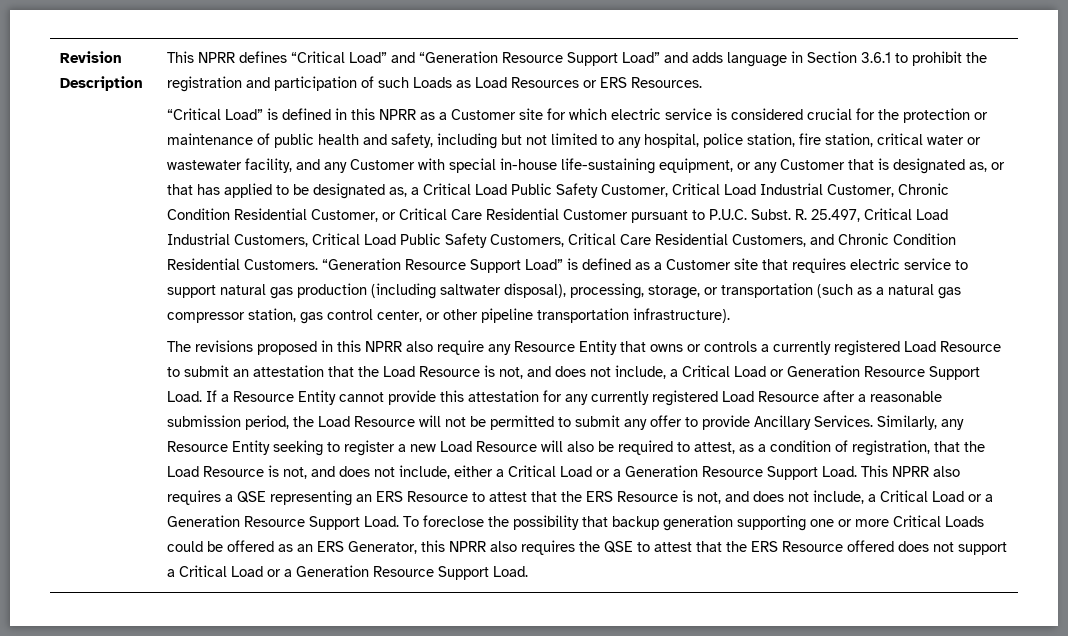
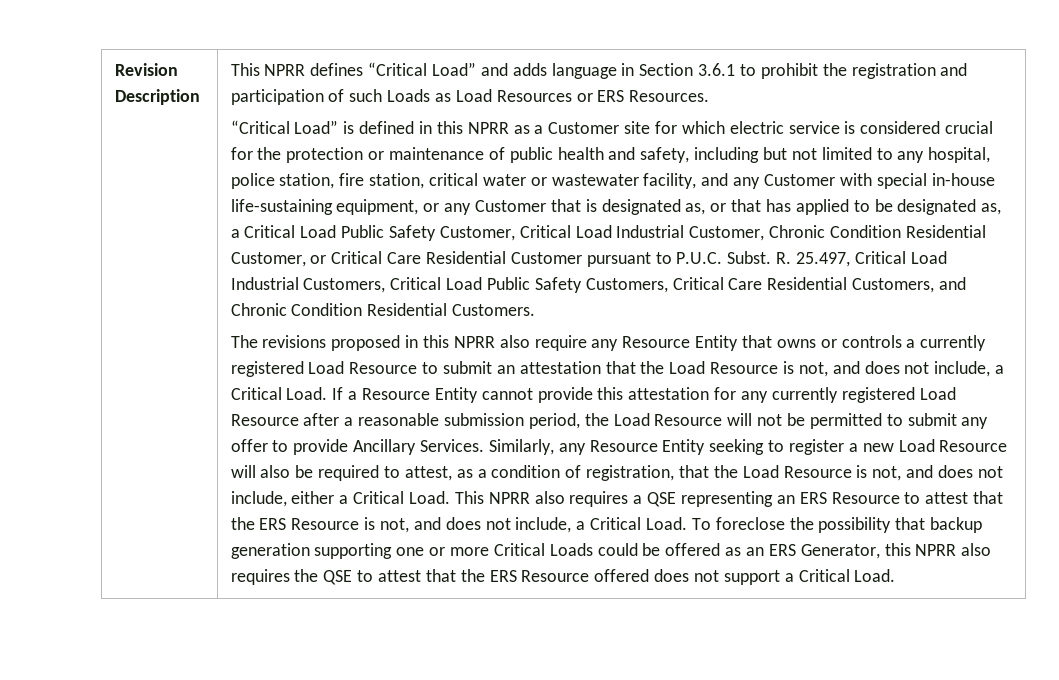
- This NPRR defines “Critical Load” and “Generation Resource Support Load” and adds language in Section 3.6.1 to prohibit the registration and participation of such Loads as Load Resources or ERS Resources.
+ This NPRR defines “Critical Load” and adds language in Section 3.6.1 to prohibit the registration and participation of such Loads as Load Resources or ERS Resources.
- “Generation Resource Support Load” is defined as a Customer site that requires electric service to support natural gas production (including saltwater disposal), processing, storage, or transportation (such as a natural gas compressor station, gas control center, or other pipeline transportation infrastructure).
- The revisions proposed in this NPRR also require any Resource Entity that owns or controls a currently registered Load Resource to submit an attestation that the Load Resource is not, and does not include, a Critical Load or Generation Resource Support Load.
+ The revisions proposed in this NPRR also require any Resource Entity that owns or controls a currently registered Load Resource to submit an attestation that the Load Resource is not, and does not include, a Critical Load.
- Similarly, any Resource Entity seeking to register a new Load Resource will also be required to attest, as a condition of registration, that the Load Resource is not, and does not include, either a Critical Load or a Generation Resource Support Load.
+ Similarly, any Resource Entity seeking to register a new Load Resource will also be required to attest, as a condition of registration, that the Load Resource is not, and does not include, either a Critical Load.
- This NPRR also requires a QSE representing an ERS Resource to attest that the ERS Resource is not, and does not include, a Critical Load or a Generation Resource Support Load.
+ This NPRR also requires a QSE representing an ERS Resource to attest that the ERS Resource is not, and does not include, a Critical Load.
- To foreclose the possibility that backup generation supporting one or more Critical Loads could be offered as an ERS Generator, this NPRR also requires the QSE to attest that the ERS Resource offered does not support a Critical Load or a Generation Resource Support Load.
+ To foreclose the possibility that backup generation supporting one or more Critical Loads could be offered as an ERS Generator, this NPRR also requires the QSE to attest that the ERS Resource offered does not support a Critical Load.

